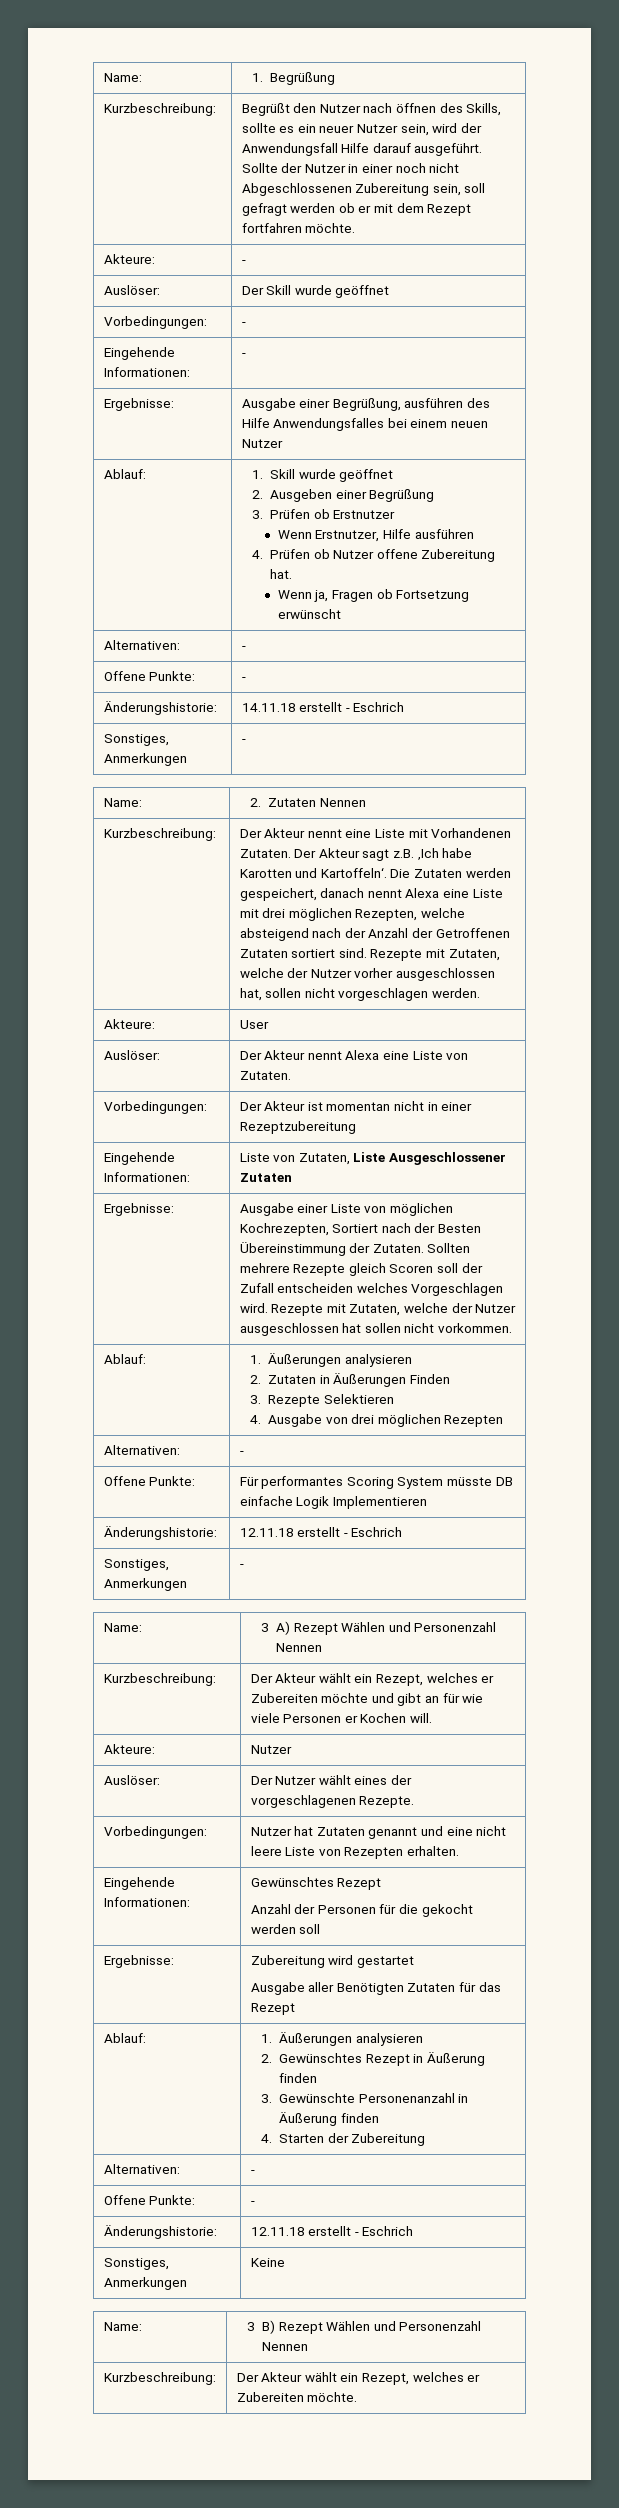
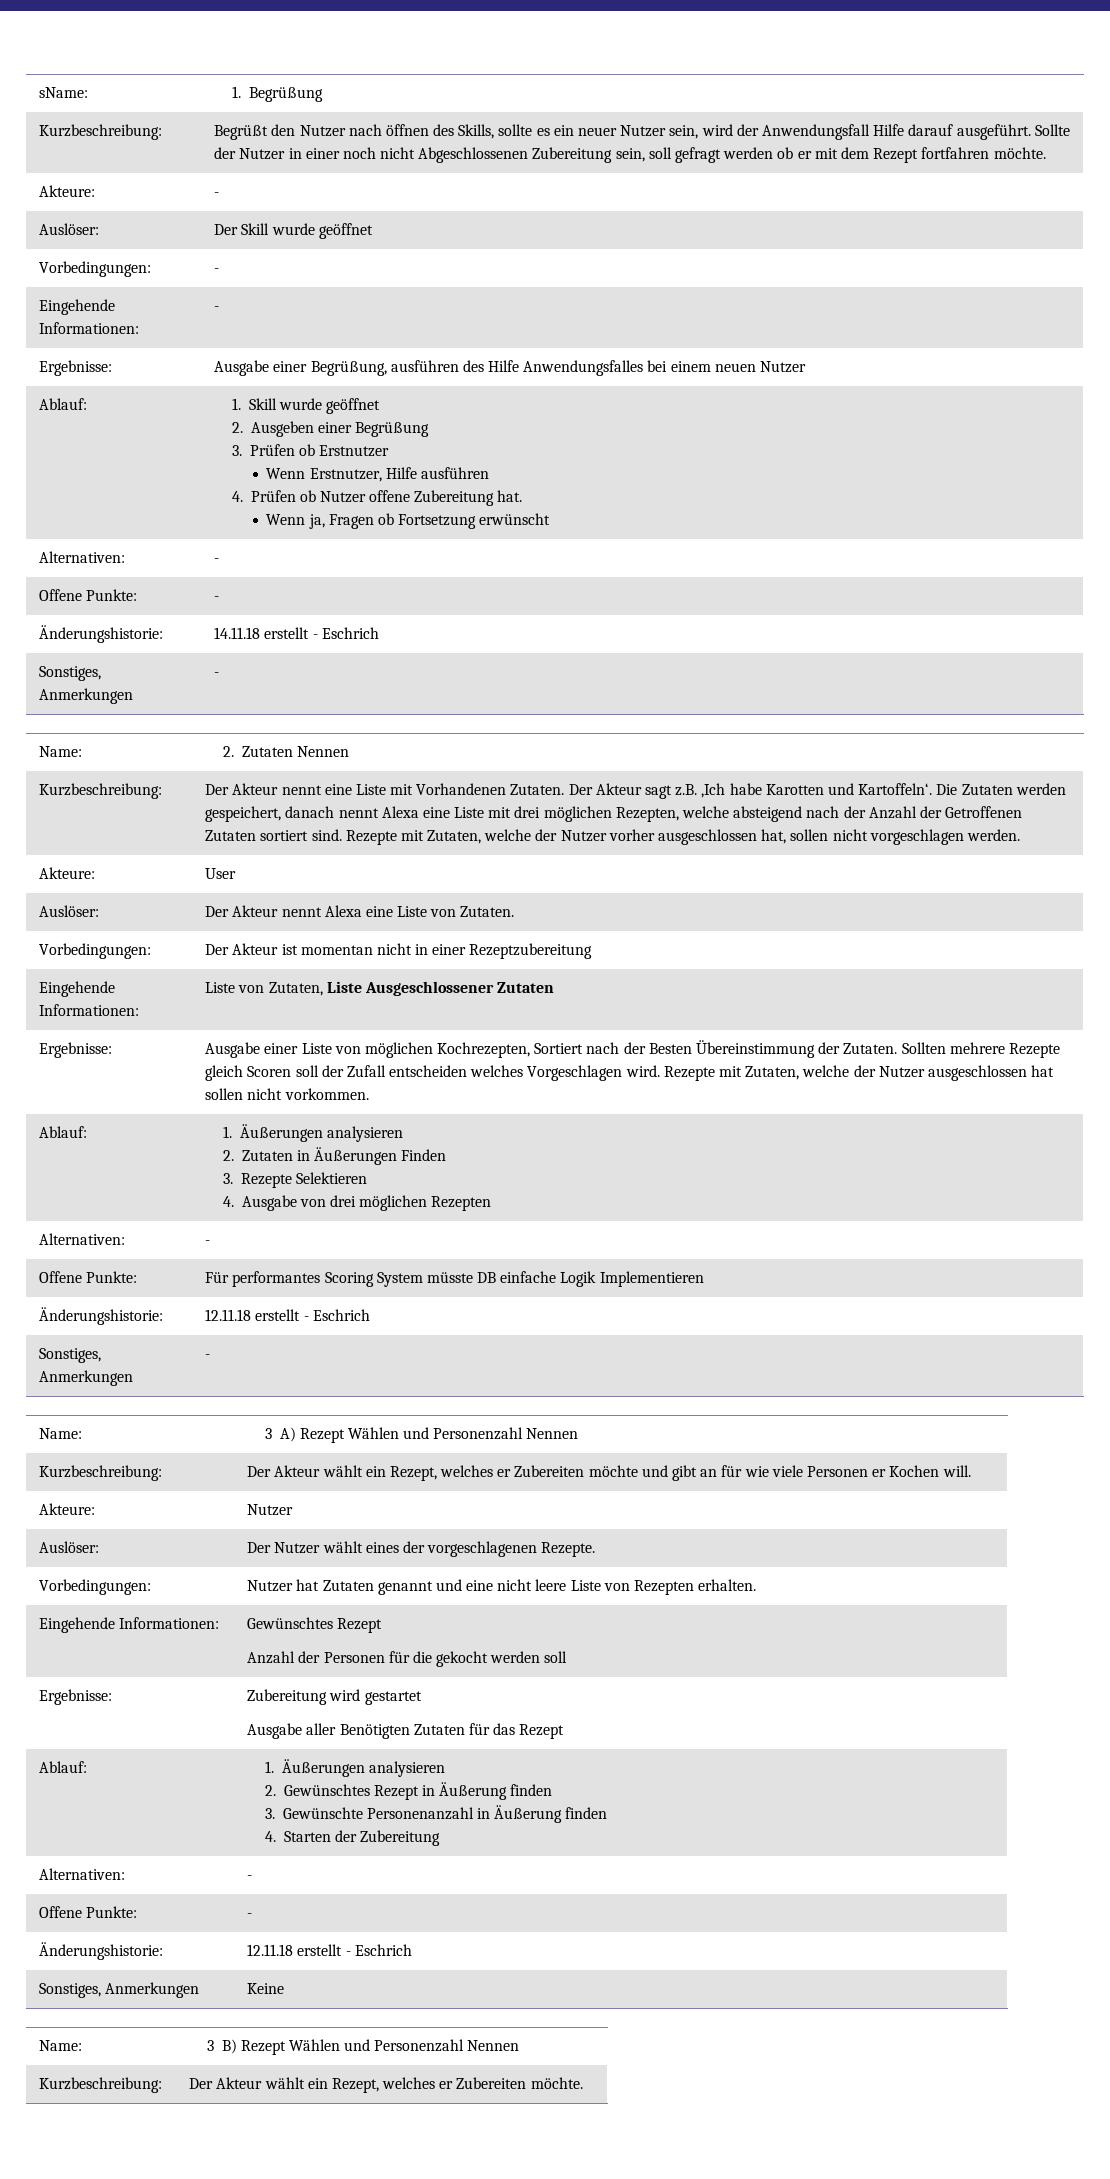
- Name: | 1. Begrüßung
+ sName: | 1. Begrüßung

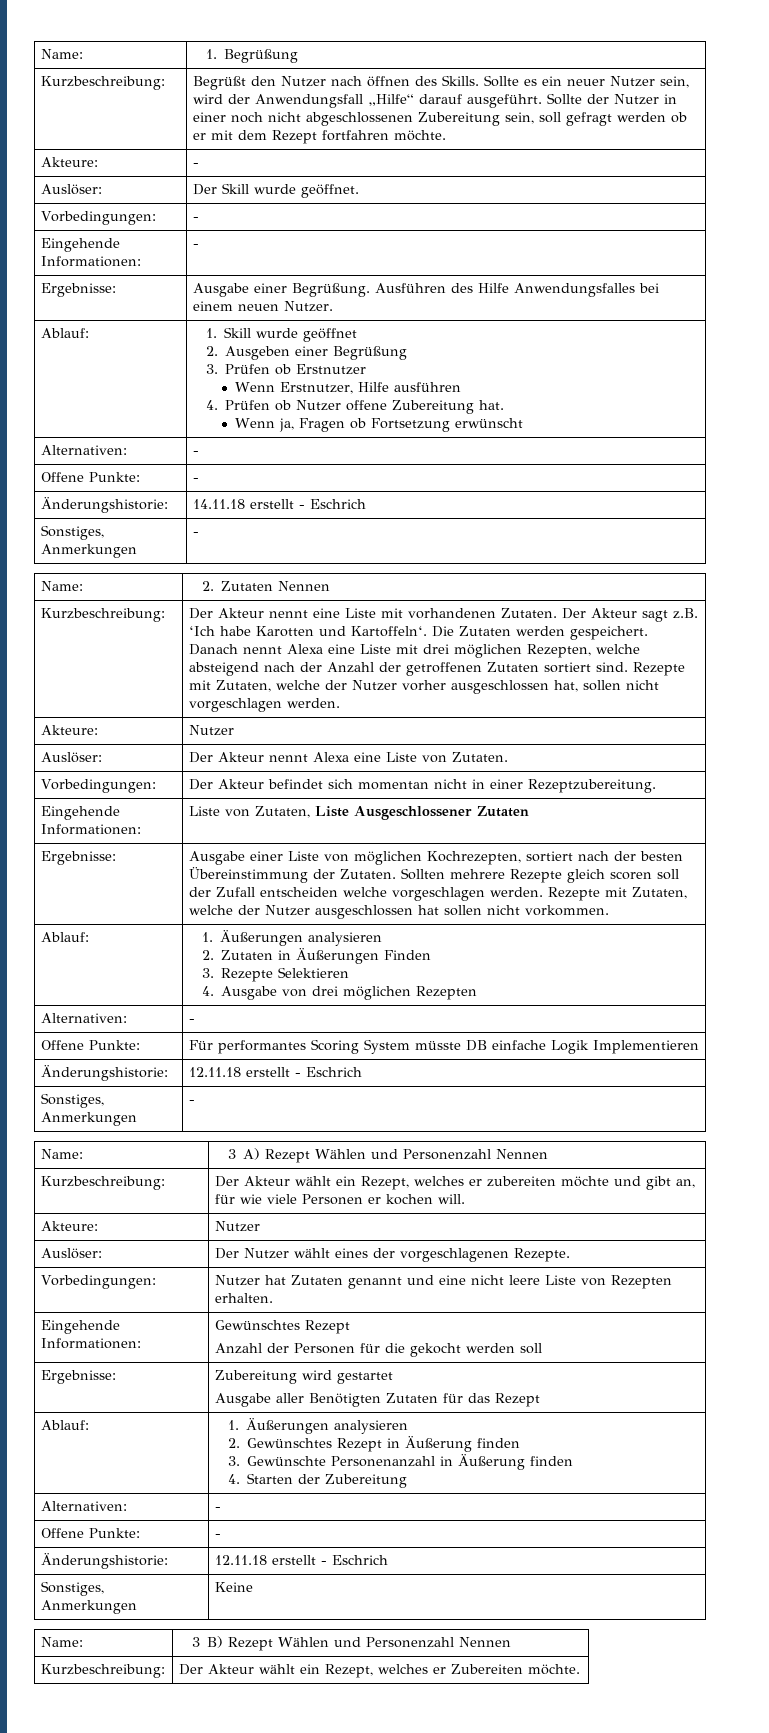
- sName: | 1. Begrüßung
+ Name: | 1. Begrüßung
- Kurzbeschreibung: | Begrüßt den Nutzer nach öffnen des Skills, sollte es ein neuer Nutzer sein, wird der Anwendungsfall Hilfe darauf ausgeführt. Sollte der Nutzer in einer noch nicht Abgeschlossenen Zubereitung sein, soll gefragt werden ob er mit dem Rezept fortfahren möchte.
+ Kurzbeschreibung: | Begrüßt den Nutzer nach öffnen des Skills. Sollte es ein neuer Nutzer sein, wird der Anwendungsfall „Hilfe“ darauf ausgeführt. Sollte der Nutzer in einer noch nicht abgeschlossenen Zubereitung sein, soll gefragt werden ob er mit dem Rezept fortfahren möchte.
- Auslöser: | Der Skill wurde geöffnet
+ Auslöser: | Der Skill wurde geöffnet.
- Ergebnisse: | Ausgabe einer Begrüßung, ausführen des Hilfe Anwendungsfalles bei einem neuen Nutzer
+ Ergebnisse: | Ausgabe einer Begrüßung. Ausführen des Hilfe Anwendungsfalles bei einem neuen Nutzer.
- Der Akteur nennt eine Liste mit Vorhandenen Zutaten.
+ Der Akteur nennt eine Liste mit vorhandenen Zutaten.
- Der Akteur sagt z.B. ‚Ich habe Karotten und Kartoffeln‘.
+ Der Akteur sagt z.B. ‘Ich habe Karotten und Kartoffeln‘.
- Die Zutaten werden gespeichert, danach nennt Alexa eine Liste mit drei möglichen Rezepten, welche absteigend nach der Anzahl der Getroffenen Zutaten sortiert sind.
+ Die Zutaten werden gespeichert. Danach nennt Alexa eine Liste mit drei möglichen Rezepten, welche absteigend nach der Anzahl der getroffenen Zutaten sortiert sind.
  Rezepte mit Zutaten, welche der Nutzer vorher ausgeschlossen hat, sollen nicht vorgeschlagen werden.
- Akteure: | User
+ Akteure: | Nutzer
- Vorbedingungen: | Der Akteur ist momentan nicht in einer Rezeptzubereitung
+ Vorbedingungen: | Der Akteur befindet sich momentan nicht in einer Rezeptzubereitung.
- Ergebnisse: | Ausgabe einer Liste von möglichen Kochrezepten, Sortiert nach der Besten Übereinstimmung der Zutaten. Sollten mehrere Rezepte gleich Scoren soll der Zufall entscheiden welches Vorgeschlagen wird. Rezepte mit Zutaten, welche der Nutzer ausgeschlossen hat sollen nicht vorkommen.
+ Ergebnisse: | Ausgabe einer Liste von möglichen Kochrezepten, sortiert nach der besten Übereinstimmung der Zutaten. Sollten mehrere Rezepte gleich scoren soll der Zufall entscheiden welche vorgeschlagen werden. Rezepte mit Zutaten, welche der Nutzer ausgeschlossen hat sollen nicht vorkommen.
- Kurzbeschreibung: | Der Akteur wählt ein Rezept, welches er Zubereiten möchte und gibt an für wie viele Personen er Kochen will.
+ Kurzbeschreibung: | Der Akteur wählt ein Rezept, welches er zubereiten möchte und gibt an, für wie viele Personen er kochen will.

